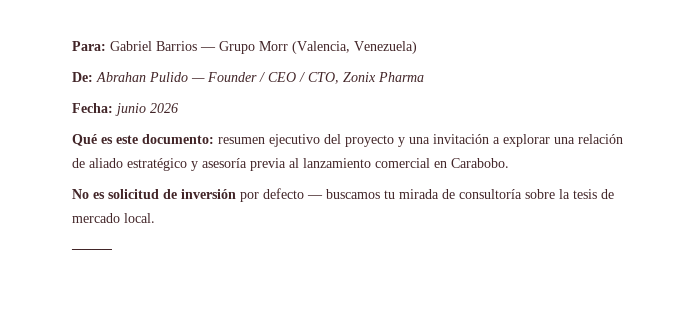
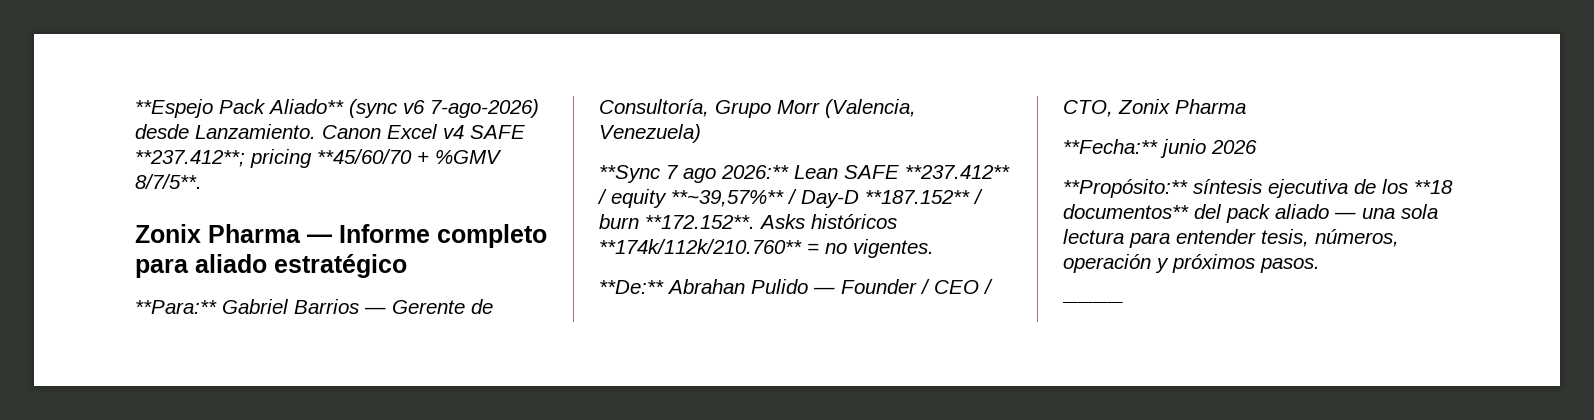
- Para: Gabriel Barrios — Grupo Morr (Valencia, Venezuela)
- De: Abrahan Pulido — Founder / CEO / CTO, Zonix Pharma
+ **Espejo Pack Aliado** (sync v6 7-ago-2026) desde Lanzamiento. Canon Excel v4 SAFE **237.412**; pricing **45/60/70 + %GMV 8/7/5**.
+ Zonix Pharma — Informe completo para aliado estratégico
+ **Para:** Gabriel Barrios — Gerente de Consultoría, Grupo Morr (Valencia, Venezuela)
+ **Sync 7 ago 2026:** Lean SAFE **237.412** / equity **~39,57%** / Day-D **187.152** / burn **172.152**. Asks históricos **174k/112k/210.760** = no vigentes.
+ **De:** Abrahan Pulido — Founder / CEO / CTO, Zonix Pharma
- Fecha: junio 2026
+ **Fecha:** junio 2026
- Qué es este documento: resumen ejecutivo del proyecto y una invitación a explorar una relación de aliado estratégico y asesoría previa al lanzamiento comercial en Carabobo.
- No es solicitud de inversión por defecto — buscamos tu mirada de consultoría sobre la tesis de mercado local.
+ **Propósito:** síntesis ejecutiva de los **18 documentos** del pack aliado — una sola lectura para entender tesis, números, operación y próximos pasos.

